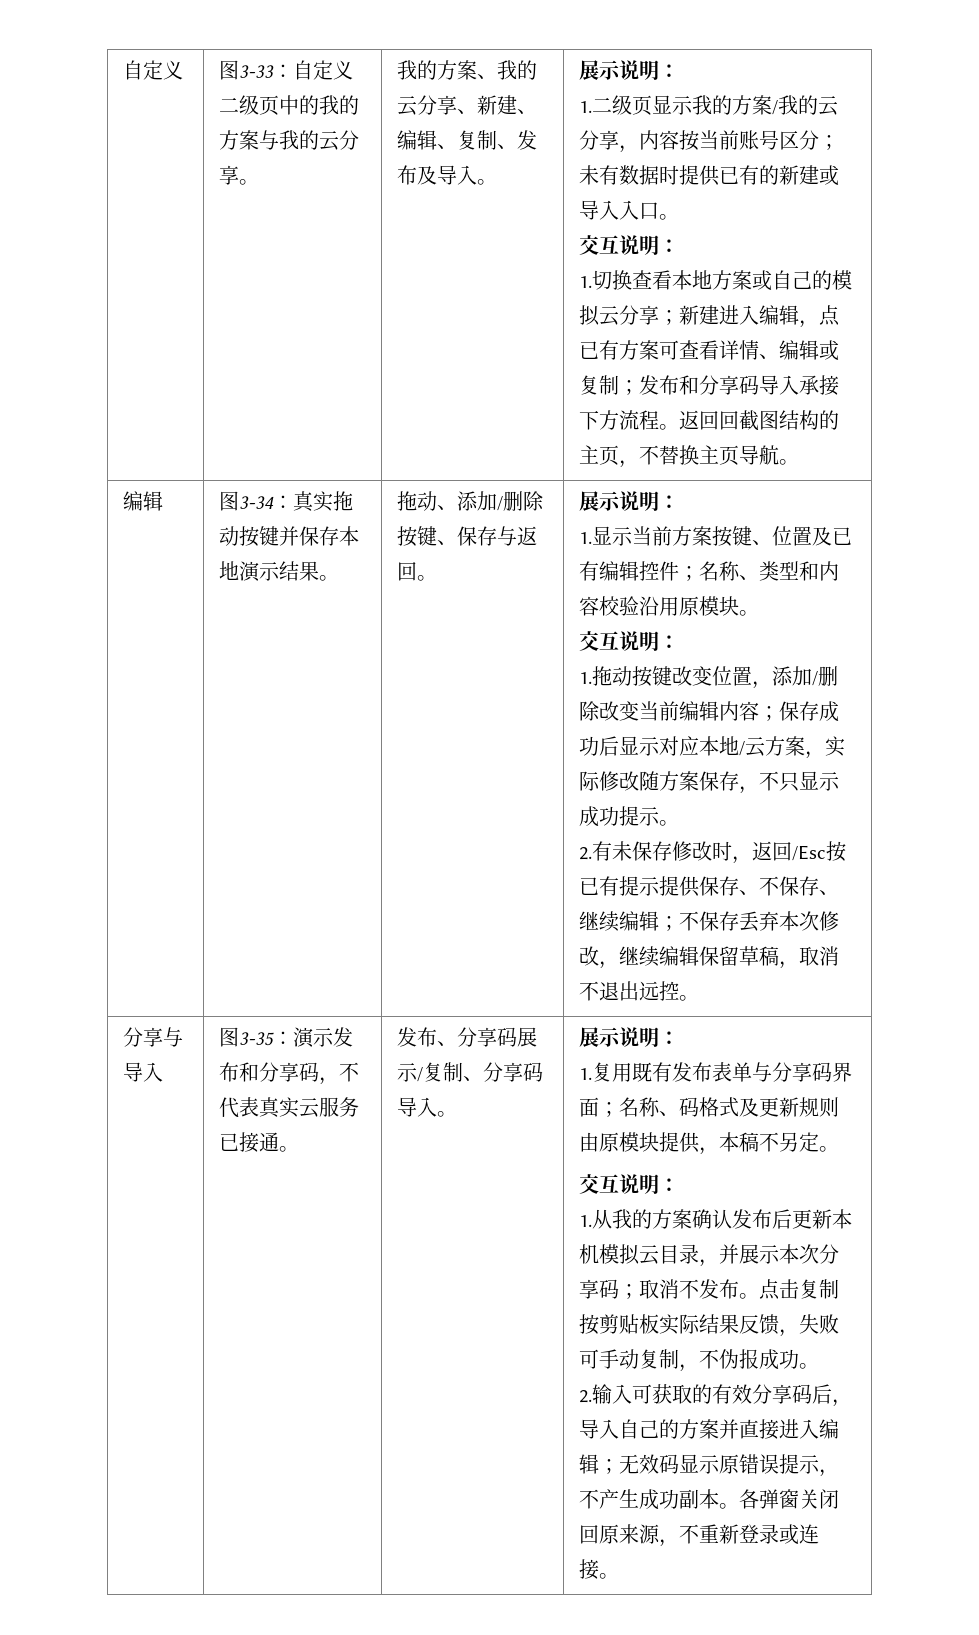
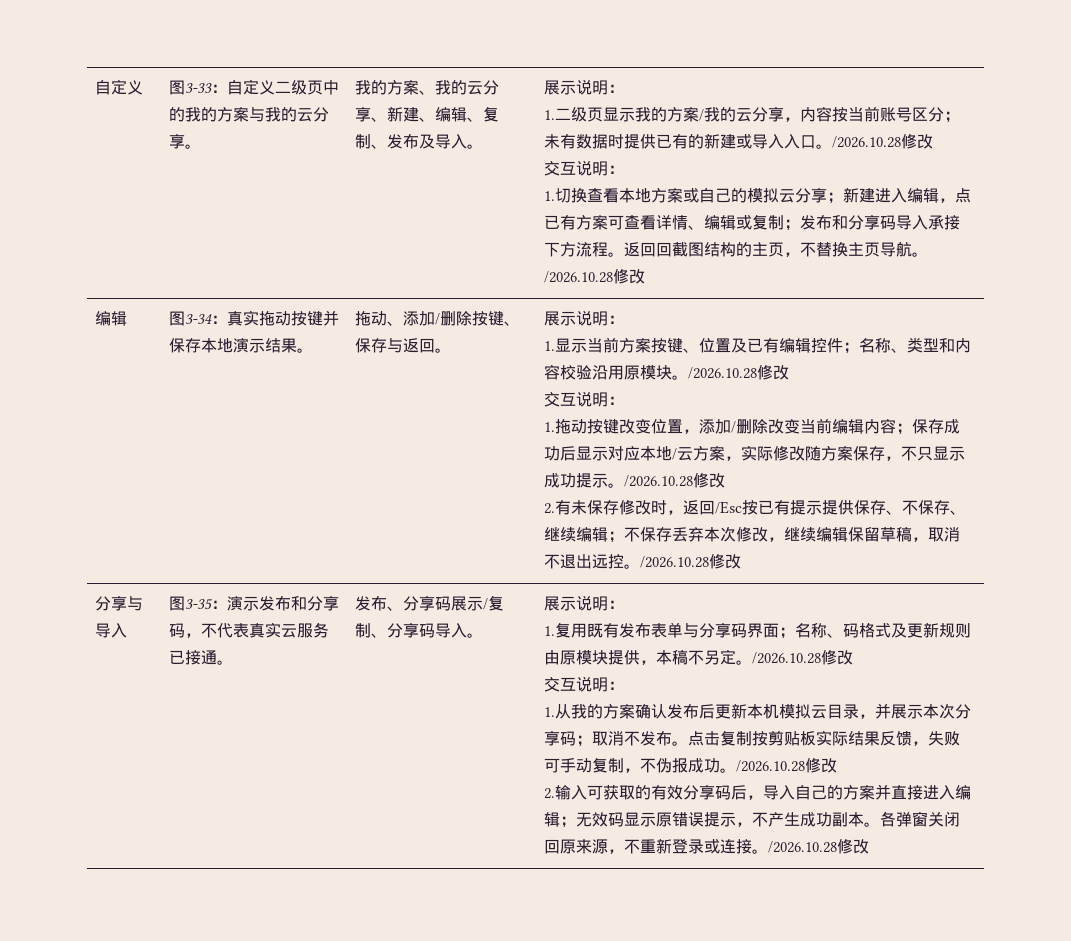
- 1.二级页显示我的方案/我的云分享，内容按当前账号区分；未有数据时提供已有的新建或导入入口。
+ 1.二级页显示我的方案/我的云分享，内容按当前账号区分；未有数据时提供已有的新建或导入入口。/2026.10.28修改
- 返回回截图结构的主页，不替换主页导航。
+ 返回回截图结构的主页，不替换主页导航。/2026.10.28修改
- 1.显示当前方案按键、位置及已有编辑控件；名称、类型和内容校验沿用原模块。
+ 1.显示当前方案按键、位置及已有编辑控件；名称、类型和内容校验沿用原模块。/2026.10.28修改
- 1.拖动按键改变位置，添加/删除改变当前编辑内容；保存成功后显示对应本地/云方案，实际修改随方案保存，不只显示成功提示。
+ 1.拖动按键改变位置，添加/删除改变当前编辑内容；保存成功后显示对应本地/云方案，实际修改随方案保存，不只显示成功提示。/2026.10.28修改
- 2.有未保存修改时，返回/Esc按已有提示提供保存、不保存、继续编辑；不保存丢弃本次修改，继续编辑保留草稿，取消不退出远控。
+ 2.有未保存修改时，返回/Esc按已有提示提供保存、不保存、继续编辑；不保存丢弃本次修改，继续编辑保留草稿，取消不退出远控。/2026.10.28修改
- 1.复用既有发布表单与分享码界面；名称、码格式及更新规则由原模块提供，本稿不另定。
+ 1.复用既有发布表单与分享码界面；名称、码格式及更新规则由原模块提供，本稿不另定。/2026.10.28修改
- 点击复制按剪贴板实际结果反馈，失败可手动复制，不伪报成功。
+ 点击复制按剪贴板实际结果反馈，失败可手动复制，不伪报成功。/2026.10.28修改
- 各弹窗关闭回原来源，不重新登录或连接。
+ 各弹窗关闭回原来源，不重新登录或连接。/2026.10.28修改

